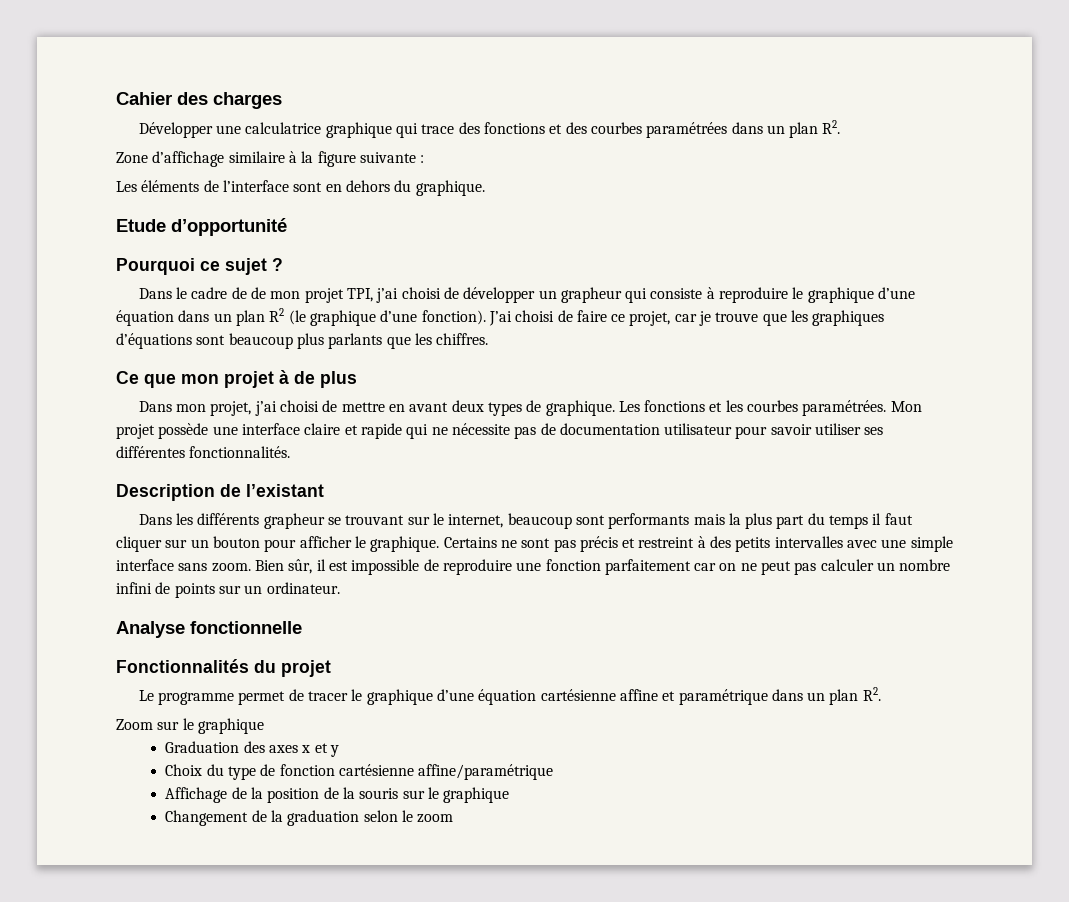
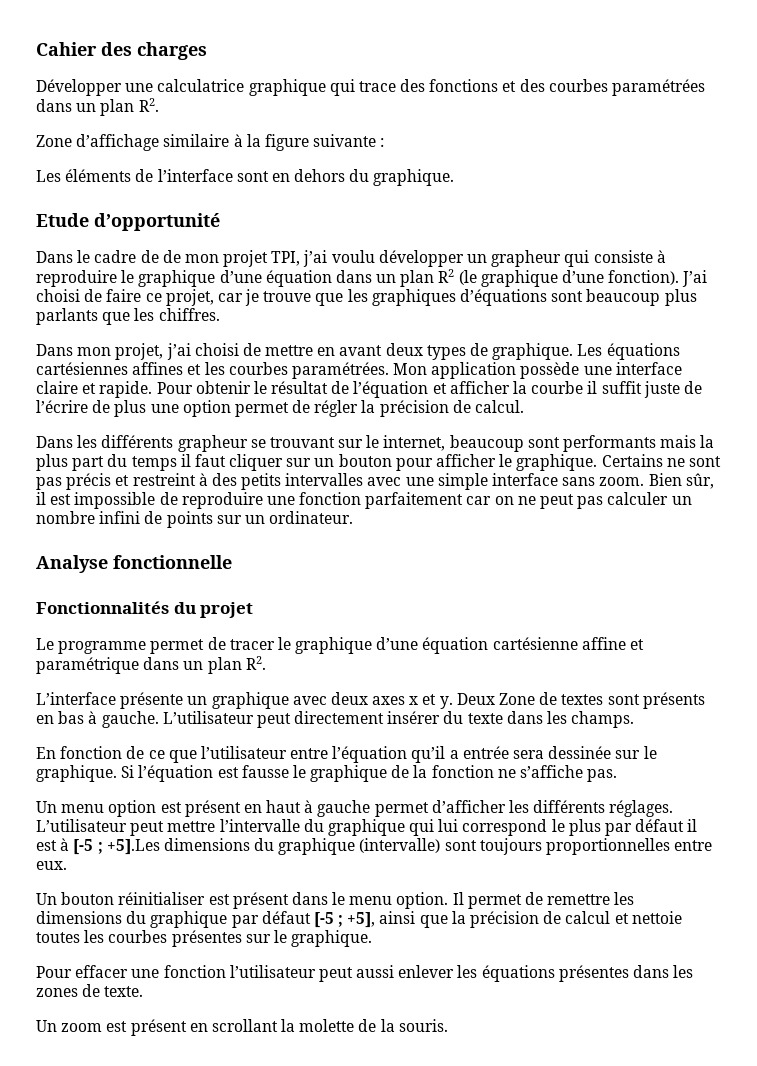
- Pourquoi ce sujet ?
- Dans le cadre de de mon projet TPI, j’ai choisi de développer un grapheur qui consiste à reproduire le graphique d’une équation dans un plan R2 (le graphique d’une fonction).
+ Dans le cadre de de mon projet TPI, j’ai voulu développer un grapheur qui consiste à reproduire le graphique d’une équation dans un plan R2 (le graphique d’une fonction).
- Ce que mon projet à de plus
- Les fonctions et les courbes paramétrées.
+ Les équations cartésiennes affines et les courbes paramétrées.
- Mon projet possède une interface claire et rapide qui ne nécessite pas de documentation utilisateur pour savoir utiliser ses différentes fonctionnalités.
- Description de l’existant
+ Mon application possède une interface claire et rapide. Pour obtenir le résultat de l’équation et afficher la courbe il suffit juste de l’écrire de plus une option permet de régler la précision de calcul.
- Zoom sur le graphique
- Graduation des axes x et y
- Choix du type de fonction cartésienne affine/paramétrique
- Affichage de la position de la souris sur le graphique
- Changement de la graduation selon le zoom
+ L’interface présente un graphique avec deux axes x et y. Deux Zone de textes sont présents en bas à gauche. L’utilisateur peut directement insérer du texte dans les champs.
+ En fonction de ce que l’utilisateur entre l’équation qu’il a entrée sera dessinée sur le graphique. Si l’équation est fausse le graphique de la fonction ne s’affiche pas.
+ Un menu option est présent en haut à gauche permet d’afficher les différents réglages. L’utilisateur peut mettre l’intervalle du graphique qui lui correspond le plus par défaut il est à [-5 ; +5].Les dimensions du graphique (intervalle) sont toujours proportionnelles entre eux.
+ Un bouton réinitialiser est présent dans le menu option. Il permet de remettre les dimensions du graphique par défaut [-5 ; +5], ainsi que la précision de calcul et nettoie toutes les courbes présentes sur le graphique.
+ Pour effacer une fonction l’utilisateur peut aussi enlever les équations présentes dans les zones de texte.
+ Un zoom est présent en scrollant la molette de la souris.

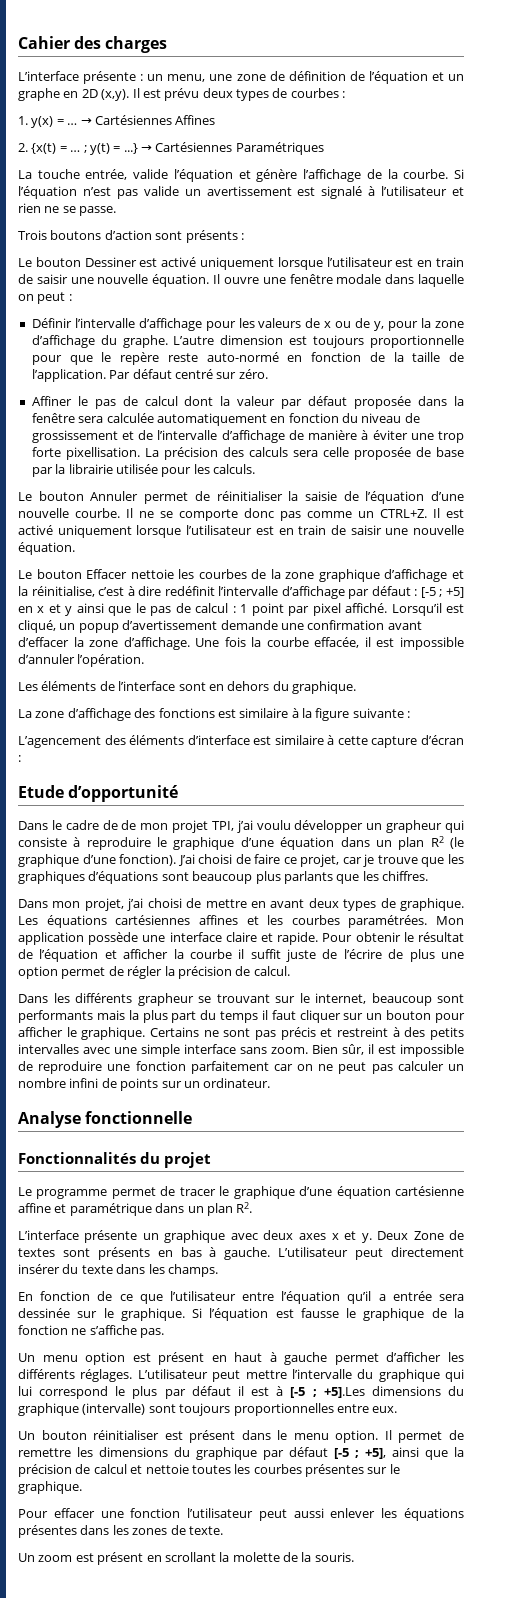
- Développer une calculatrice graphique qui trace des fonctions et des courbes paramétrées dans un plan R2.
- Zone d’affichage similaire à la figure suivante :
+ L’interface présente : un menu, une zone de définition de l’équation et un graphe en 2D (x,y). Il est prévu deux types de courbes :
+ 1. y(x) = … → Cartésiennes Affines
+ 2. {x(t) = … ; y(t) = ...} → Cartésiennes Paramétriques
+ La touche entrée, valide l’équation et génère l’affichage de la courbe. Si l’équation n’est pas valide un avertissement est signalé à l’utilisateur et rien ne se passe.
+ Trois boutons d’action sont présents :
+ Le bouton Dessiner est activé uniquement lorsque l’utilisateur est en train de saisir une nouvelle équation. Il ouvre une fenêtre modale dans laquelle on peut :
+ Définir l’intervalle d’affichage pour les valeurs de x ou de y, pour la zone d’affichage du graphe. L’autre dimension est toujours proportionnelle pour que le repère reste auto-normé en fonction de la taille de l’application. Par défaut centré sur zéro.
+ Affiner le pas de calcul dont la valeur par défaut proposée dans la fenêtre sera calculée automatiquement en fonction du niveau de grossissement et de l’intervalle d’affichage de manière à éviter une trop forte pixellisation. La précision des calculs sera celle proposée de base par la librairie utilisée pour les calculs.
+ Le bouton Annuler permet de réinitialiser la saisie de l’équation d’une nouvelle courbe. Il ne se comporte donc pas comme un CTRL+Z. Il est activé uniquement lorsque l’utilisateur est en train de saisir une nouvelle équation.
+ Le bouton Effacer nettoie les courbes de la zone graphique d’affichage et la réinitialise, c’est à dire redéfinit l’intervalle d’affichage par défaut : [-5 ; +5] en x et y ainsi que le pas de calcul : 1 point par pixel affiché. Lorsqu’il est cliqué, un popup d’avertissement demande une confirmation avant d’effacer la zone d’affichage. Une fois la courbe effacée, il est impossible d’annuler l’opération.
+ La zone d’affichage des fonctions est similaire à la figure suivante :
+ L’agencement des éléments d’interface est similaire à cette capture d’écran :

